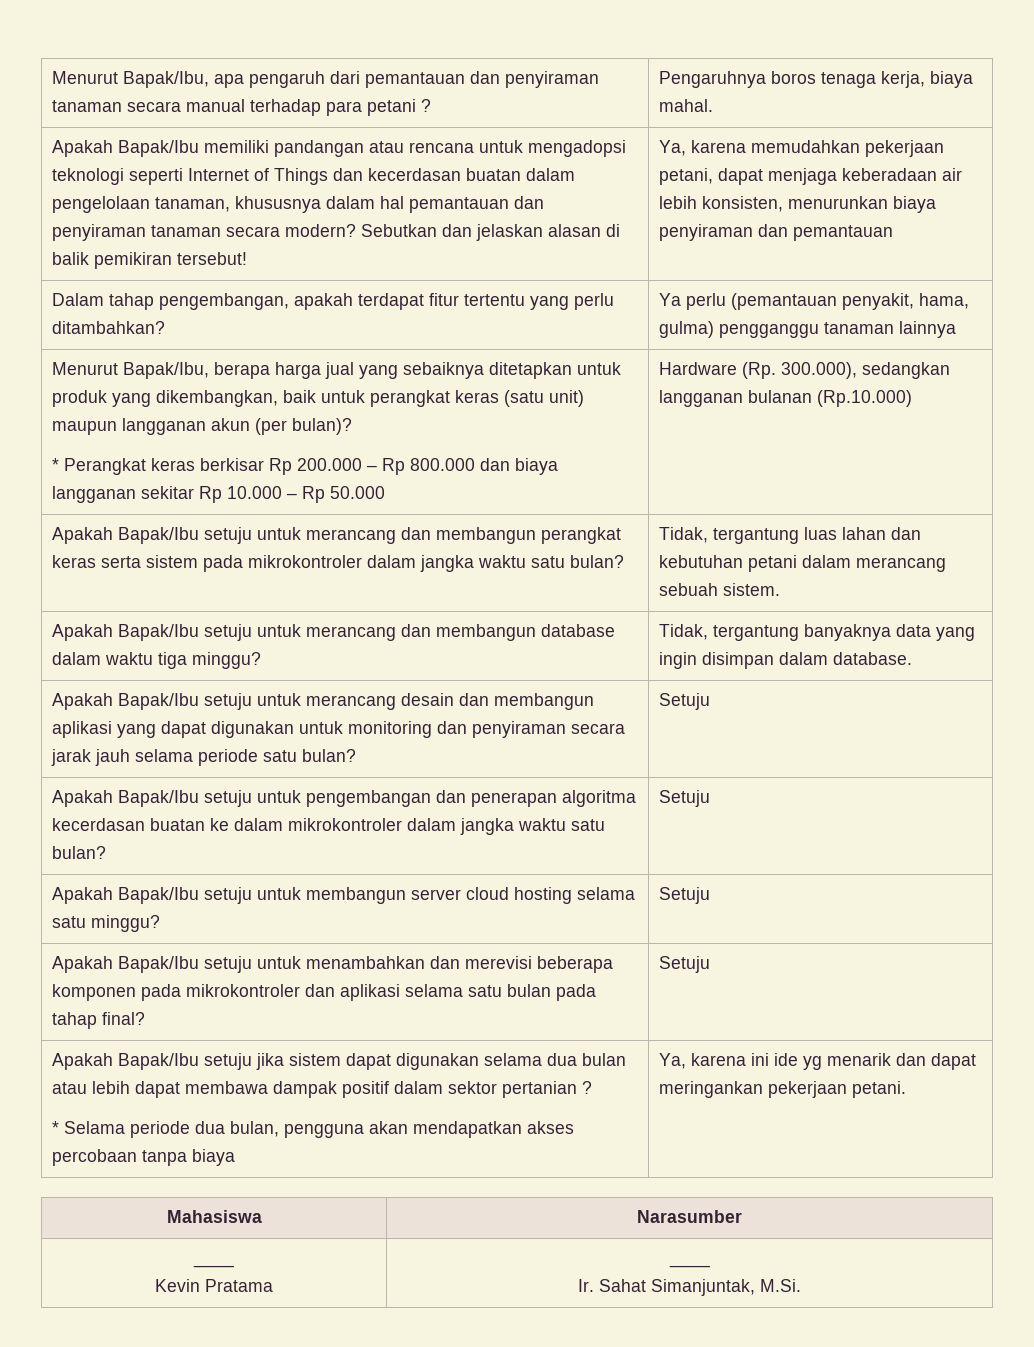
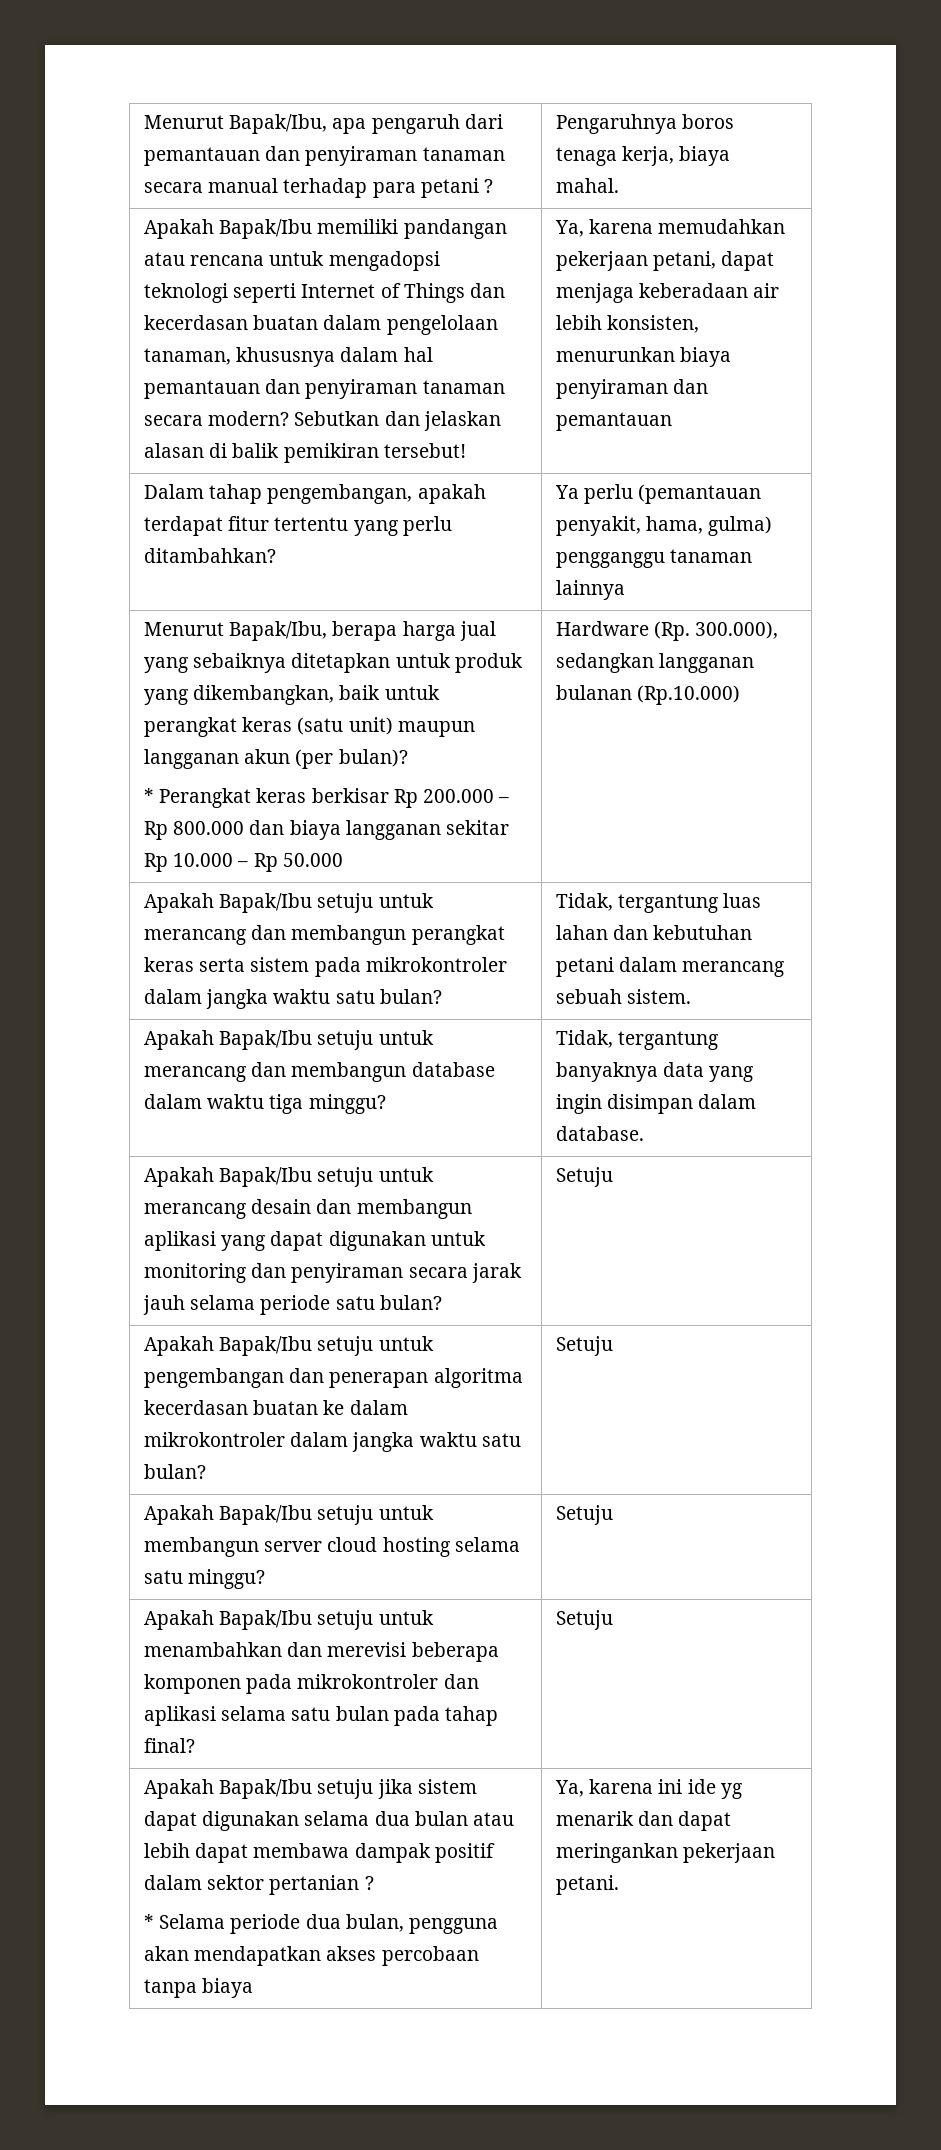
- Mahasiswa | Narasumber
- ____
- Kevin Pratama | ____
- Ir. Sahat Simanjuntak, M.Si.

